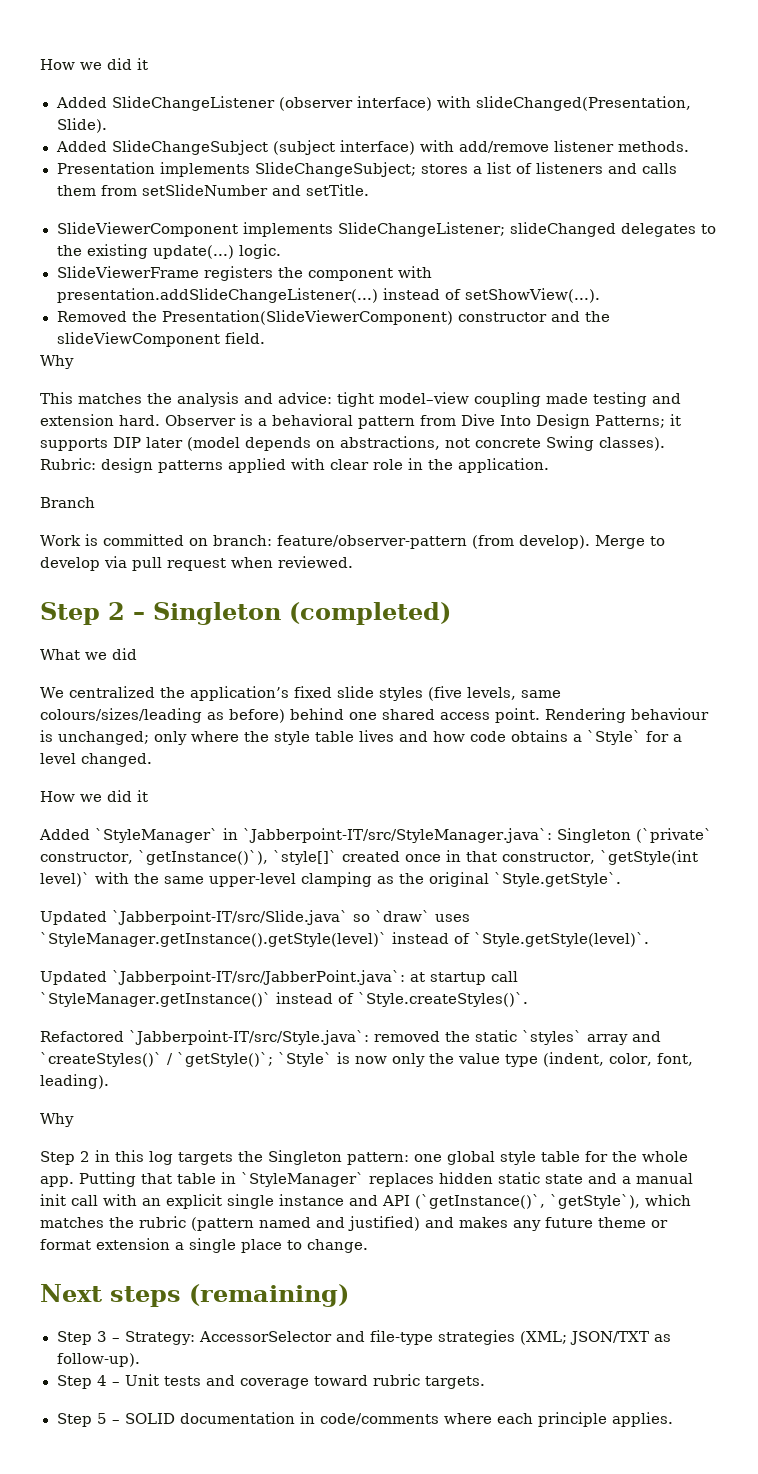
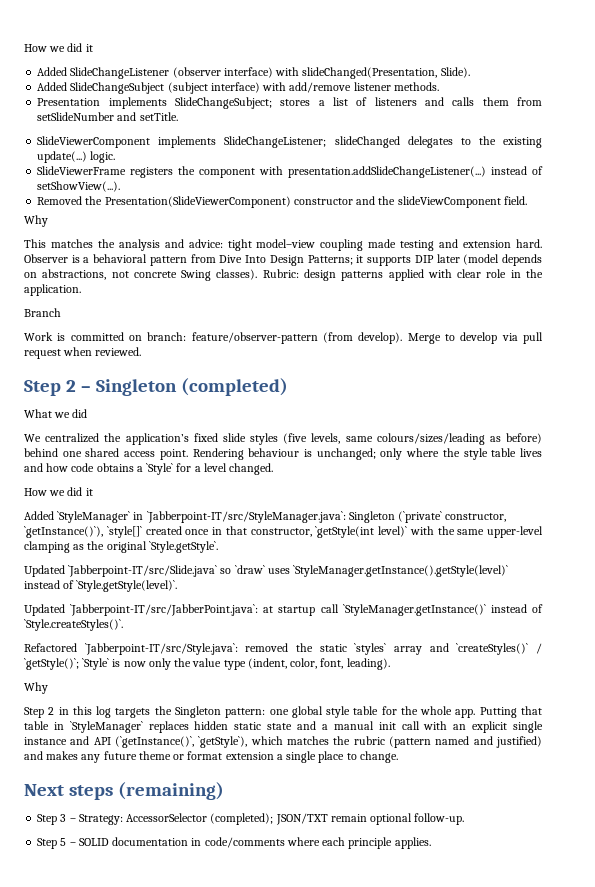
- Step 3 – Strategy: AccessorSelector and file-type strategies (XML; JSON/TXT as follow-up).
- Step 4 – Unit tests and coverage toward rubric targets.
+ Step 3 – Strategy: AccessorSelector (completed); JSON/TXT remain optional follow-up.

